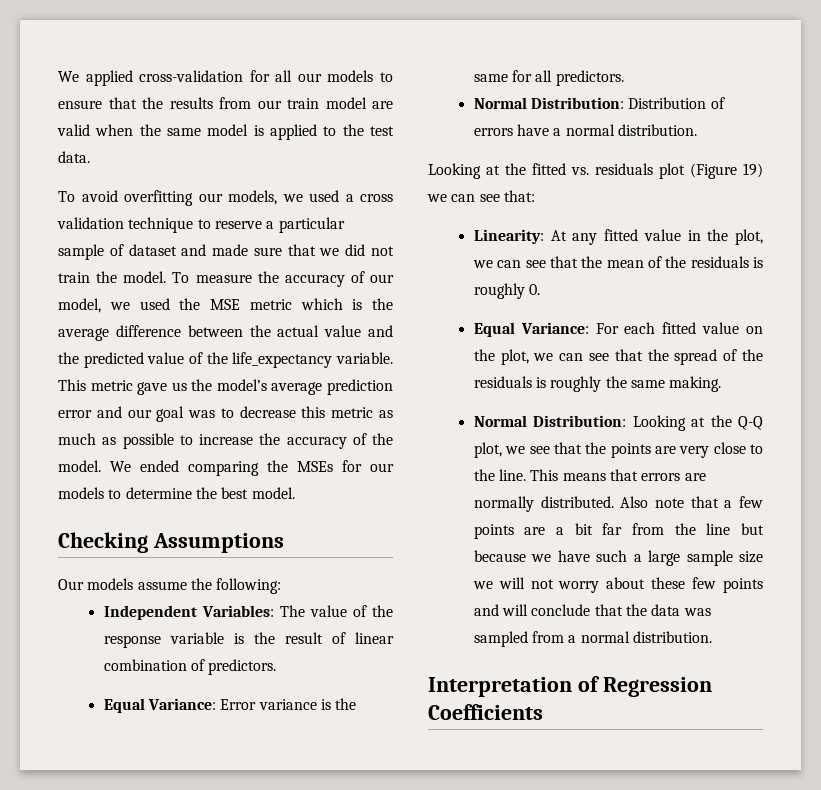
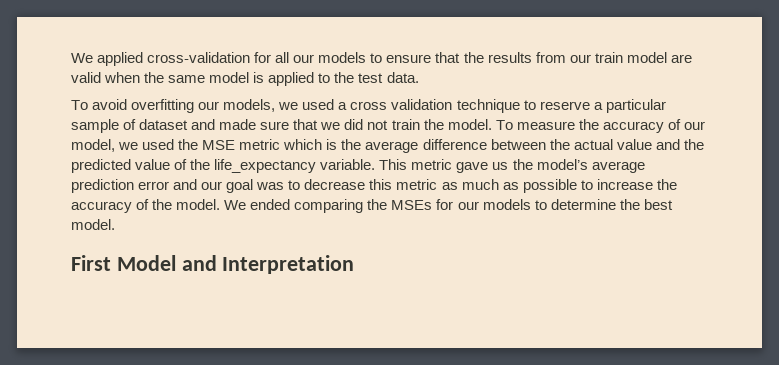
- Checking Assumptions
- Our models assume the following:
- Independent Variables: The value of the response variable is the result of linear combination of predictors.
- Equal Variance: Error variance is the same for all predictors.
- Normal Distribution: Distribution of errors have a normal distribution.
- Looking at the fitted vs. residuals plot (Figure 19) we can see that:
- Linearity: At any fitted value in the plot, we can see that the mean of the residuals is roughly 0.
- Equal Variance: For each fitted value on the plot, we can see that the spread of the residuals is roughly the same making.
- Normal Distribution: Looking at the Q-Q plot, we see that the points are very close to the line. This means that errors are normally distributed. Also note that a few points are a bit far from the line but because we have such a large sample size we will not worry about these few points and will conclude that the data was sampled from a normal distribution.
- Interpretation of Regression Coefficients
+ First Model and Interpretation

